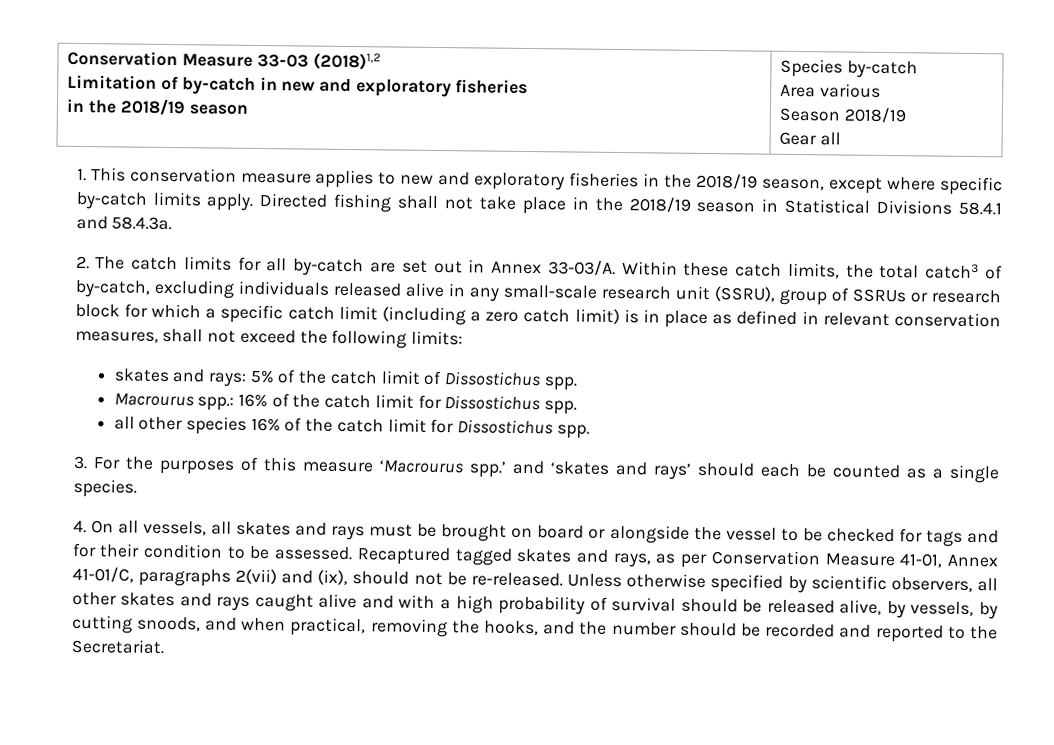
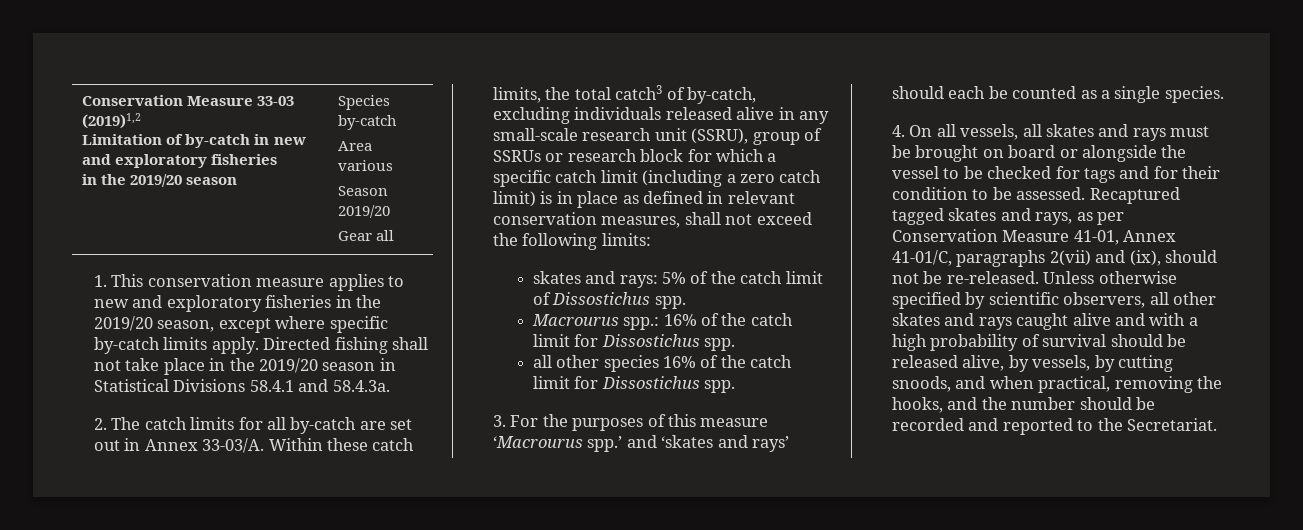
- Conservation Measure 33-03 (2018)1,2
+ Conservation Measure 33-03 (2019)1,2
  Limitation of by-catch in new and exploratory fisheries
- in the 2018/19 season | Species by-catch
+ in the 2019/20 season | Species by-catch
  Area various
- Season 2018/19
+ Season 2019/20
- 1. This conservation measure applies to new and exploratory fisheries in the 2018/19 season, except where specific by-catch limits apply.
+ 1. This conservation measure applies to new and exploratory fisheries in the 2019/20 season, except where specific by-catch limits apply.
- Directed fishing shall not take place in the 2018/19 season in Statistical Divisions 58.4.1 and 58.4.3a.
+ Directed fishing shall not take place in the 2019/20 season in Statistical Divisions 58.4.1 and 58.4.3a.

